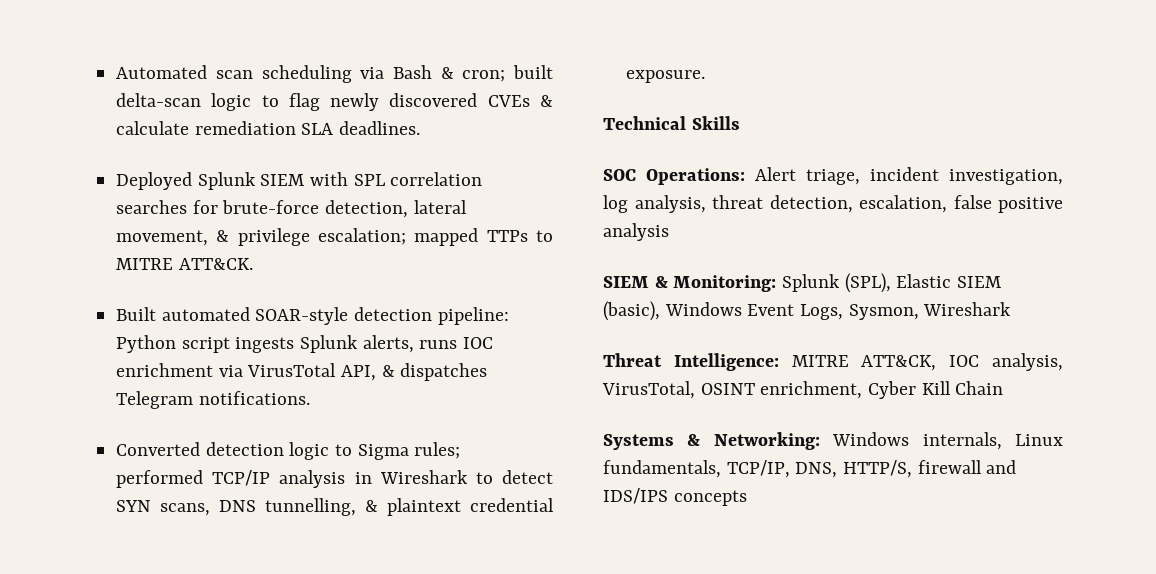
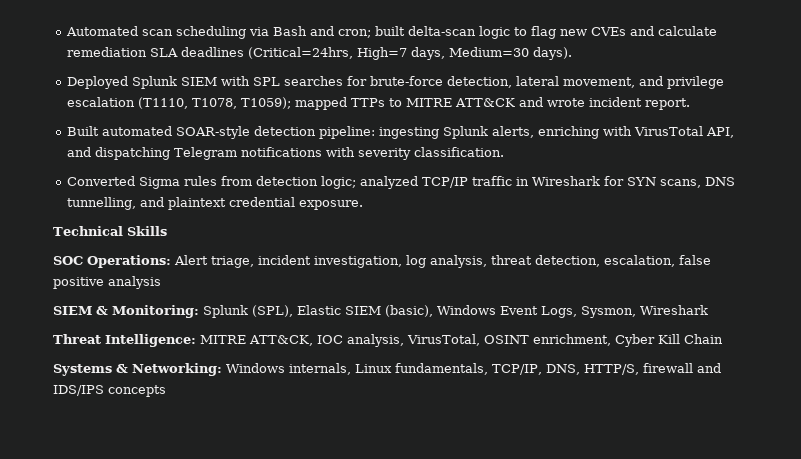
- Automated scan scheduling via Bash & cron; built delta-scan logic to flag newly discovered CVEs & calculate remediation SLA deadlines.
+ Automated scan scheduling via Bash and cron; built delta-scan logic to flag new CVEs and calculate remediation SLA deadlines (Critical=24hrs, High=7 days, Medium=30 days).
- Deployed Splunk SIEM with SPL correlation searches for brute-force detection, lateral movement, & privilege escalation; mapped TTPs to MITRE ATT&CK.
+ Deployed Splunk SIEM with SPL searches for brute-force detection, lateral movement, and privilege escalation (T1110, T1078, T1059); mapped TTPs to MITRE ATT&CK and wrote incident report.
- Built automated SOAR-style detection pipeline: Python script ingests Splunk alerts, runs IOC enrichment via VirusTotal API, & dispatches Telegram notifications.
- Converted detection logic to Sigma rules; performed TCP/IP analysis in Wireshark to detect SYN scans, DNS tunnelling, & plaintext credential exposure.
+ Built automated SOAR-style detection pipeline: ingesting Splunk alerts, enriching with VirusTotal API, and dispatching Telegram notifications with severity classification.
+ Converted Sigma rules from detection logic; analyzed TCP/IP traffic in Wireshark for SYN scans, DNS tunnelling, and plaintext credential exposure.

